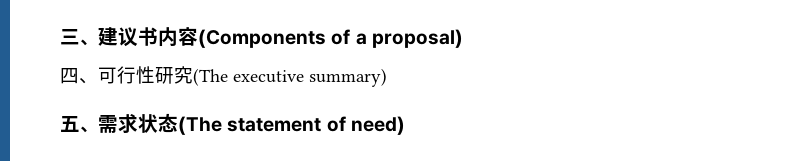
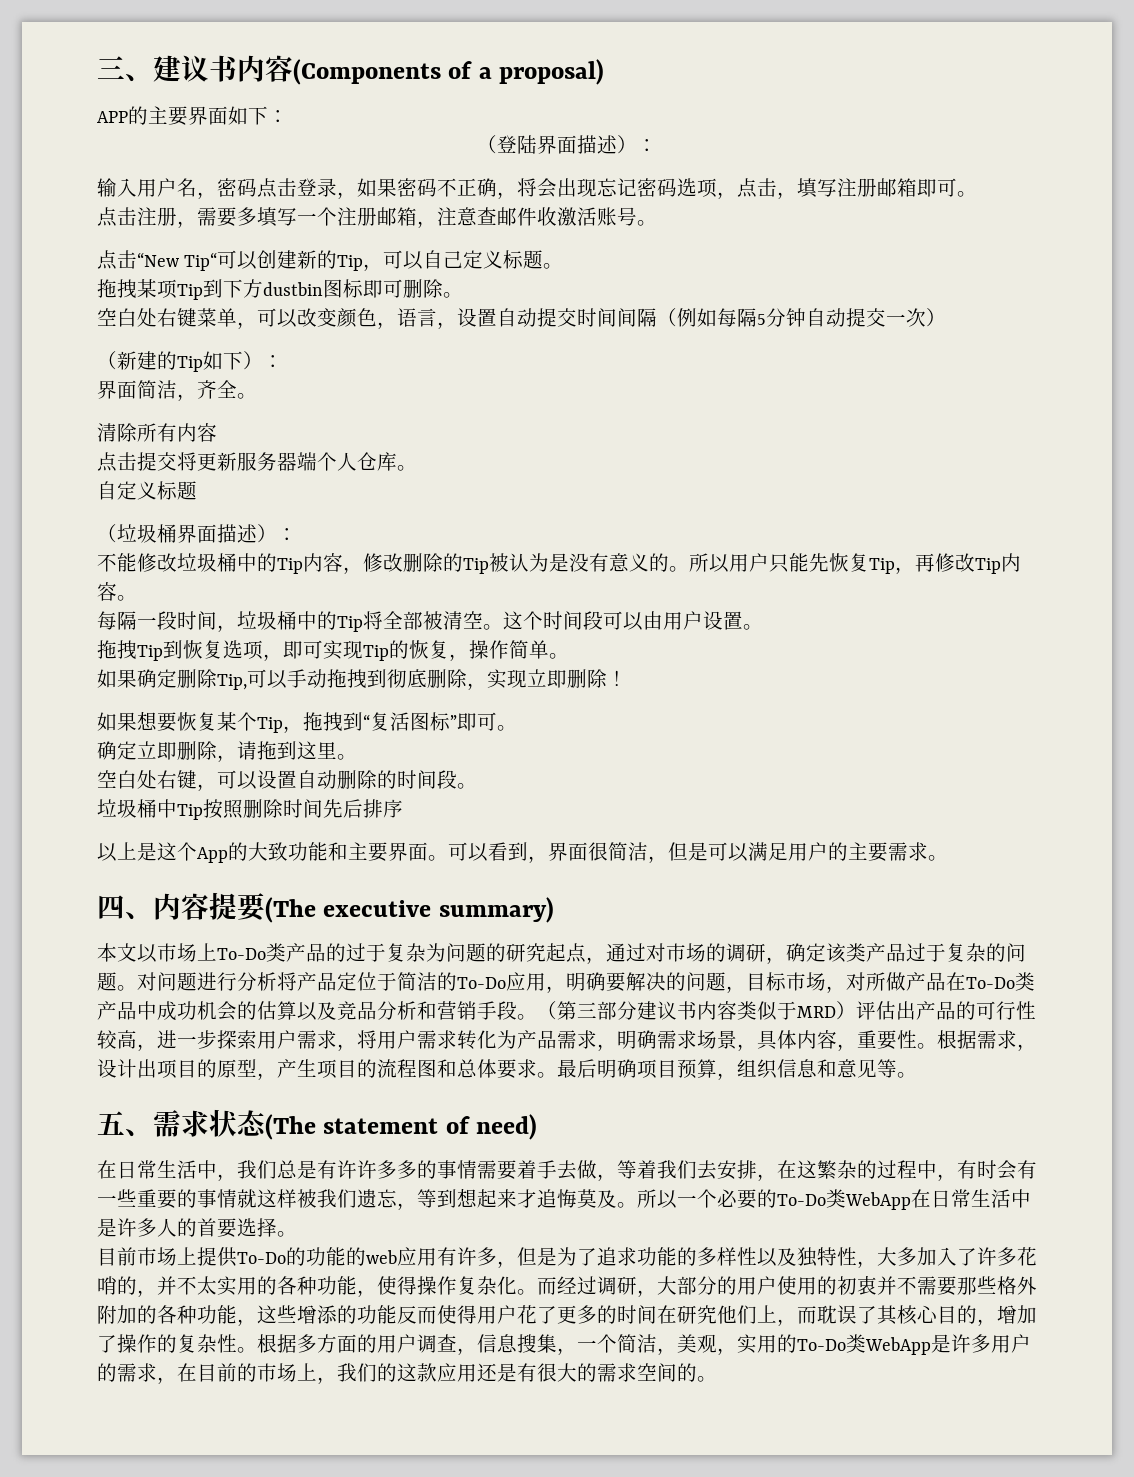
- 四、可行性研究(The executive summary)
+ APP的主要界面如下：
+ （登陆界面描述）：
+ 输入用户名，密码点击登录，如果密码不正确，将会出现忘记密码选项，点击，填写注册邮箱即可。
+ 点击注册，需要多填写一个注册邮箱，注意查邮件收激活账号。
+ 点击“New Tip“可以创建新的Tip，可以自己定义标题。
+ 拖拽某项Tip到下方dustbin图标即可删除。
+ 空白处右键菜单，可以改变颜色，语言，设置自动提交时间间隔（例如每隔5分钟自动提交一次）
+ （新建的Tip如下）：
+ 界面简洁，齐全。
+ 清除所有内容
+ 点击提交将更新服务器端个人仓库。
+ 自定义标题
+ （垃圾桶界面描述）：
+ 不能修改垃圾桶中的Tip内容，修改删除的Tip被认为是没有意义的。所以用户只能先恢复Tip，再修改Tip内容。
+ 每隔一段时间，垃圾桶中的Tip将全部被清空。这个时间段可以由用户设置。
+ 拖拽Tip到恢复选项，即可实现Tip的恢复，操作简单。
+ 如果确定删除Tip,可以手动拖拽到彻底删除，实现立即删除！
+ 如果想要恢复某个Tip，拖拽到“复活图标”即可。
+ 确定立即删除，请拖到这里。
+ 空白处右键，可以设置自动删除的时间段。
+ 垃圾桶中Tip按照删除时间先后排序
+ 以上是这个App的大致功能和主要界面。可以看到，界面很简洁，但是可以满足用户的主要需求。
+ 四、内容提要(The executive summary)
+ 本文以市场上To-Do类产品的过于复杂为问题的研究起点，通过对市场的调研，确定该类产品过于复杂的问题。对问题进行分析将产品定位于简洁的To-Do应用，明确要解决的问题，目标市场，对所做产品在To-Do类产品中成功机会的估算以及竞品分析和营销手段。（第三部分建议书内容类似于MRD）评估出产品的可行性较高，进一步探索用户需求，将用户需求转化为产品需求，明确需求场景，具体内容，重要性。根据需求，设计出项目的原型，产生项目的流程图和总体要求。最后明确项目预算，组织信息和意见等。
+ 在日常生活中，我们总是有许许多多的事情需要着手去做，等着我们去安排，在这繁杂的过程中，有时会有一些重要的事情就这样被我们遗忘，等到想起来才追悔莫及。所以一个必要的To-Do类WebApp在日常生活中是许多人的首要选择。
+ 目前市场上提供To-Do的功能的web应用有许多，但是为了追求功能的多样性以及独特性，大多加入了许多花哨的，并不太实用的各种功能，使得操作复杂化。而经过调研，大部分的用户使用的初衷并不需要那些格外附加的各种功能，这些增添的功能反而使得用户花了更多的时间在研究他们上，而耽误了其核心目的，增加了操作的复杂性。根据多方面的用户调查，信息搜集，一个简洁，美观，实用的To-Do类WebApp是许多用户的需求，在目前的市场上，我们的这款应用还是有很大的需求空间的。

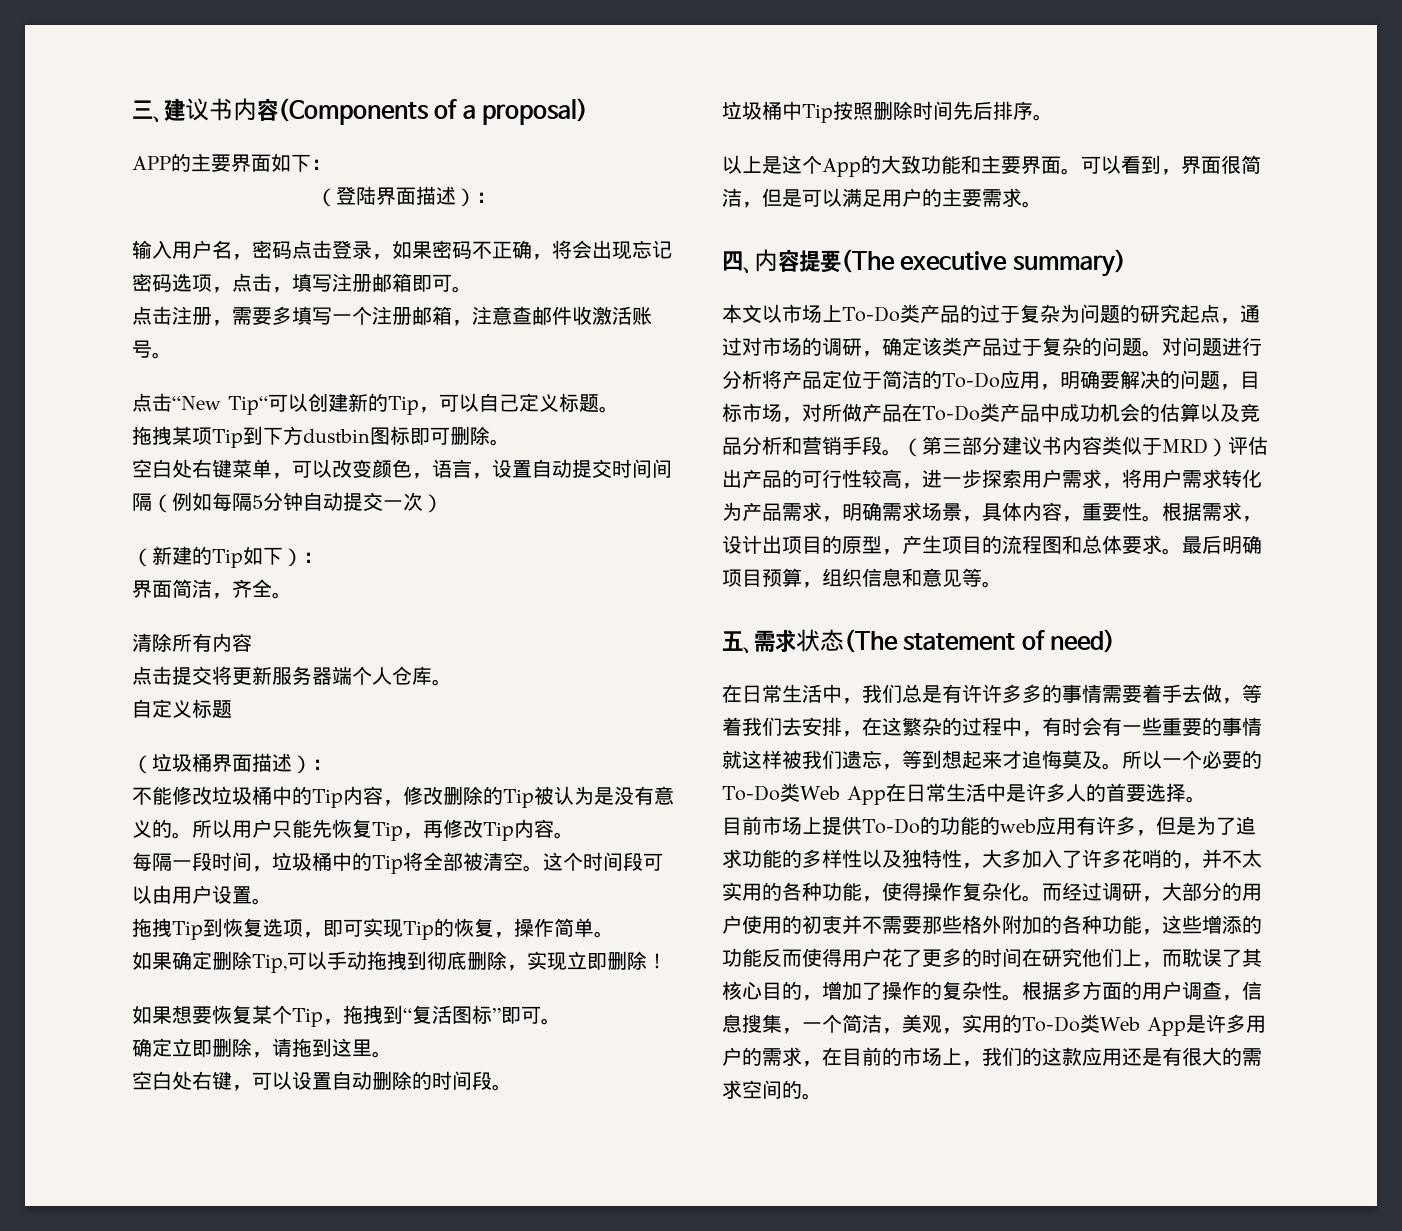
- 垃圾桶中Tip按照删除时间先后排序
+ 垃圾桶中Tip按照删除时间先后排序。
- 所以一个必要的To-Do类WebApp在日常生活中是许多人的首要选择。
+ 所以一个必要的To-Do类Web App在日常生活中是许多人的首要选择。
- 根据多方面的用户调查，信息搜集，一个简洁，美观，实用的To-Do类WebApp是许多用户的需求，在目前的市场上，我们的这款应用还是有很大的需求空间的。
+ 根据多方面的用户调查，信息搜集，一个简洁，美观，实用的To-Do类Web App是许多用户的需求，在目前的市场上，我们的这款应用还是有很大的需求空间的。

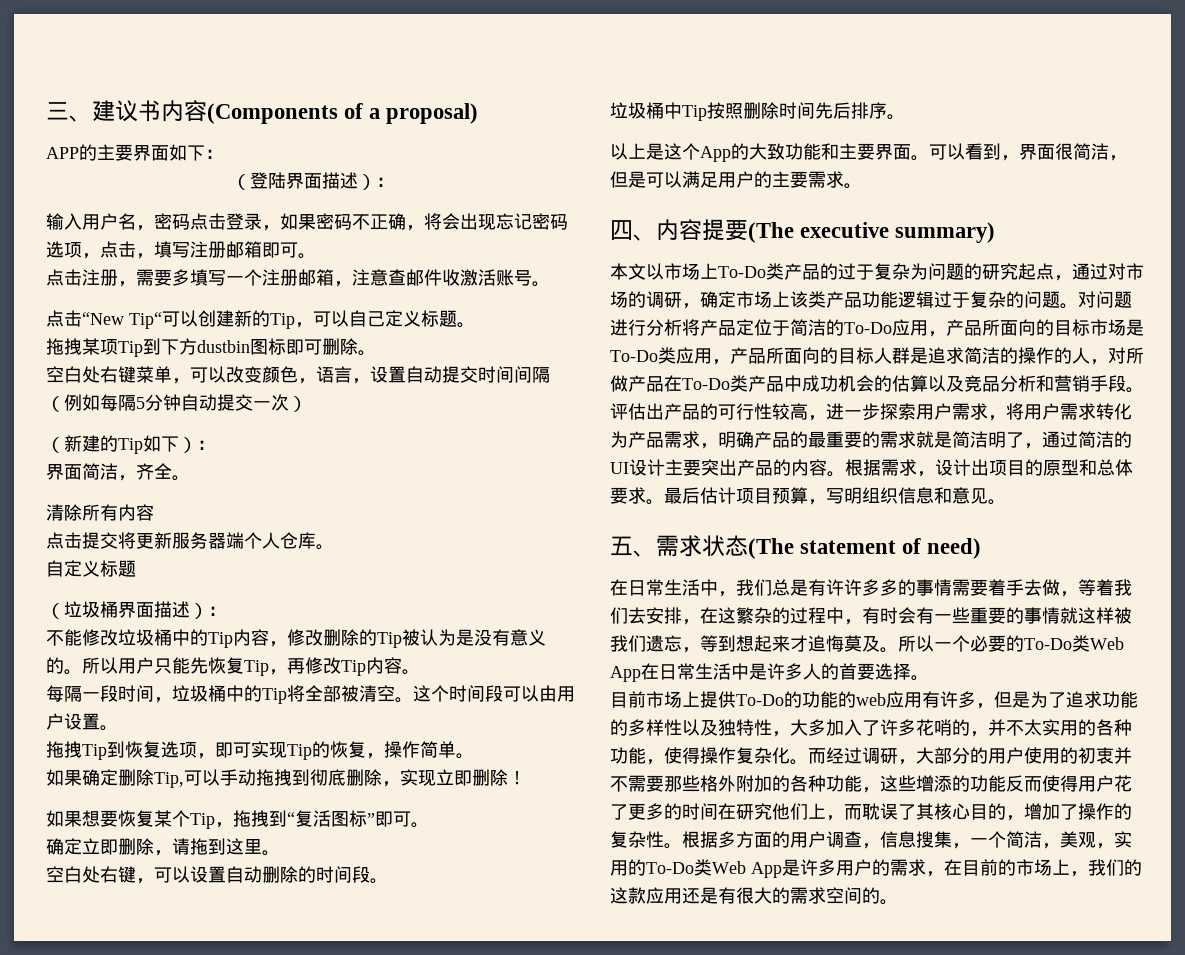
- 本文以市场上To-Do类产品的过于复杂为问题的研究起点，通过对市场的调研，确定该类产品过于复杂的问题。
+ 本文以市场上To-Do类产品的过于复杂为问题的研究起点，通过对市场的调研，确定市场上该类产品功能逻辑过于复杂的问题。
- 对问题进行分析将产品定位于简洁的To-Do应用，明确要解决的问题，目标市场，对所做产品在To-Do类产品中成功机会的估算以及竞品分析和营销手段。
+ 对问题进行分析将产品定位于简洁的To-Do应用，产品所面向的目标市场是To-Do类应用，产品所面向的目标人群是追求简洁的操作的人，对所做产品在To-Do类产品中成功机会的估算以及竞品分析和营销手段。
- （第三部分建议书内容类似于MRD）评估出产品的可行性较高，进一步探索用户需求，将用户需求转化为产品需求，明确需求场景，具体内容，重要性。
+ 评估出产品的可行性较高，进一步探索用户需求，将用户需求转化为产品需求，明确产品的最重要的需求就是简洁明了，通过简洁的UI设计主要突出产品的内容。
- 根据需求，设计出项目的原型，产生项目的流程图和总体要求。
+ 根据需求，设计出项目的原型和总体要求。
- 最后明确项目预算，组织信息和意见等。
+ 最后估计项目预算，写明组织信息和意见。

